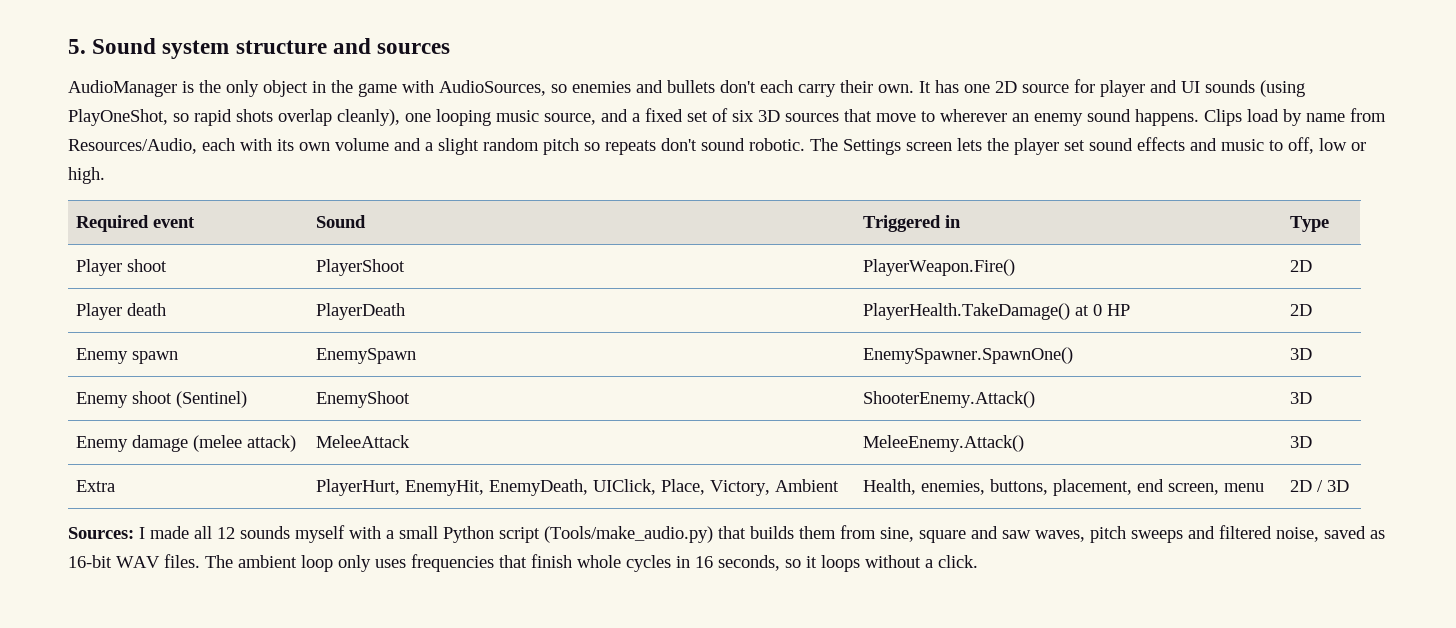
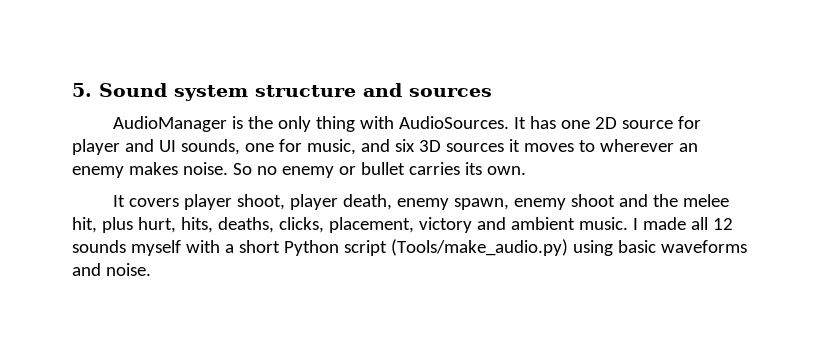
- AudioManager is the only object in the game with AudioSources, so enemies and bullets don't each carry their own.
+ AudioManager is the only thing with AudioSources.
- It has one 2D source for player and UI sounds (using PlayOneShot, so rapid shots overlap cleanly), one looping music source, and a fixed set of six 3D sources that move to wherever an enemy sound happens. Clips load by name from Resources/Audio, each with its own volume and a slight random pitch so repeats don't sound robotic. The Settings screen lets the player set sound effects and music to off, low or high.
- Required event | Sound | Triggered in | Type
- Player shoot | PlayerShoot | PlayerWeapon.Fire() | 2D
- Player death | PlayerDeath | PlayerHealth.TakeDamage() at 0 HP | 2D
- Enemy spawn | EnemySpawn | EnemySpawner.SpawnOne() | 3D
- Enemy shoot (Sentinel) | EnemyShoot | ShooterEnemy.Attack() | 3D
- Enemy damage (melee attack) | MeleeAttack | MeleeEnemy.Attack() | 3D
- Extra | PlayerHurt, EnemyHit, EnemyDeath, UIClick, Place, Victory, Ambient | Health, enemies, buttons, placement, end screen, menu | 2D / 3D
- Sources: I made all 12 sounds myself with a small Python script (Tools/make_audio.py) that builds them from sine, square and saw waves, pitch sweeps and filtered noise, saved as 16-bit WAV files. The ambient loop only uses frequencies that finish whole cycles in 16 seconds, so it loops without a click.
+ It has one 2D source for player and UI sounds, one for music, and six 3D sources it moves to wherever an enemy makes noise. So no enemy or bullet carries its own.
+ It covers player shoot, player death, enemy spawn, enemy shoot and the melee hit, plus hurt, hits, deaths, clicks, placement, victory and ambient music. I made all 12 sounds myself with a short Python script (Tools/make_audio.py) using basic waveforms and noise.

